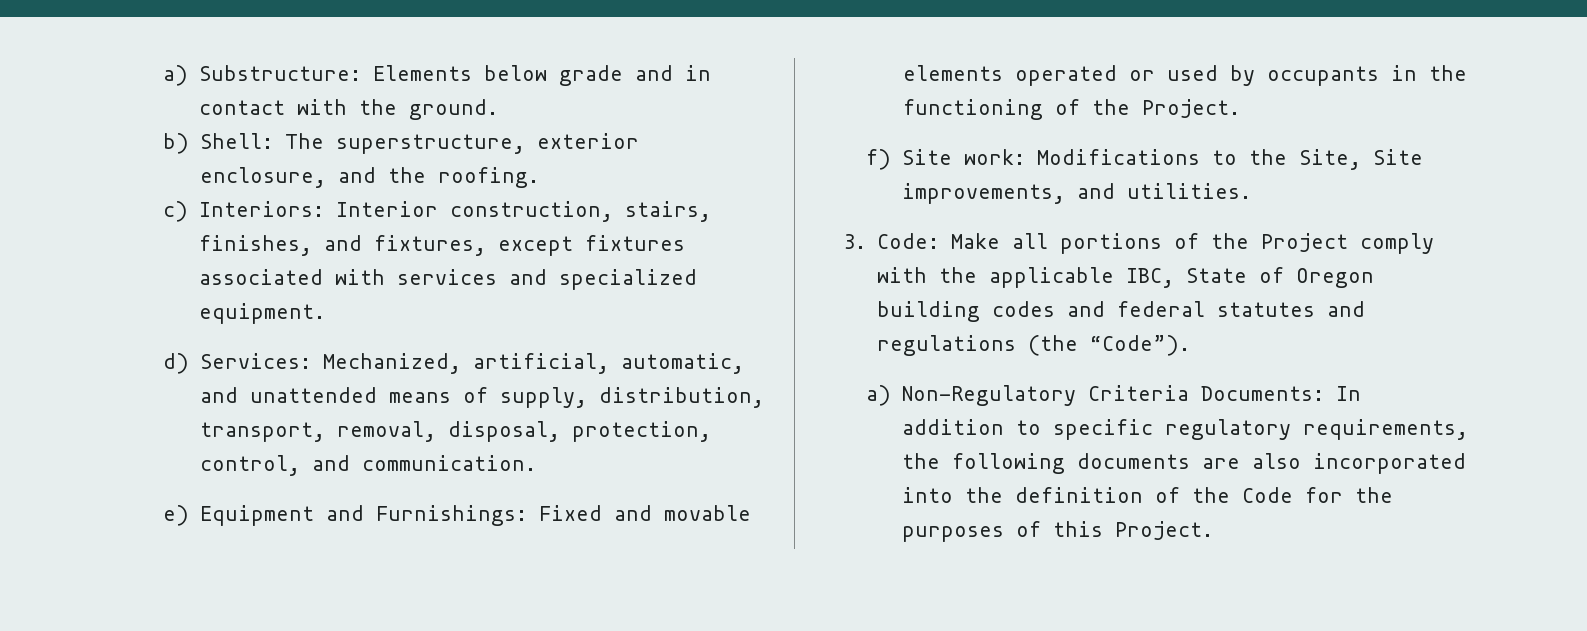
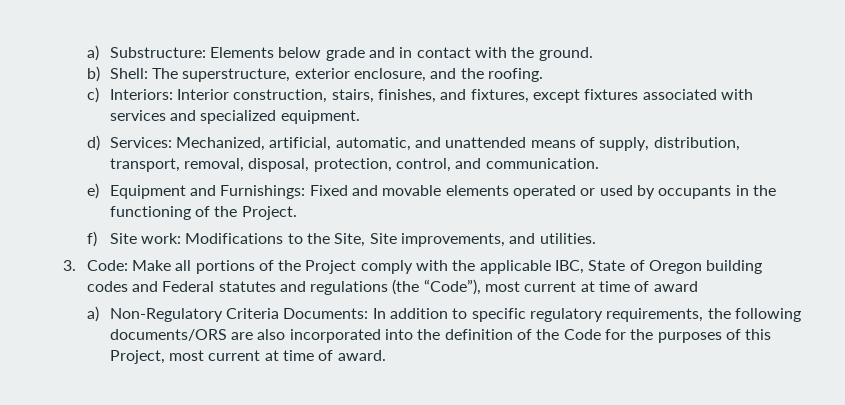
- 3. Code: Make all portions of the Project comply with the applicable IBC, State of Oregon building codes and federal statutes and regulations (the “Code”).
+ 3. Code: Make all portions of the Project comply with the applicable IBC, State of Oregon building codes and Federal statutes and regulations (the “Code”), most current at time of award
- a) Non-Regulatory Criteria Documents: In addition to specific regulatory requirements, the following documents are also incorporated into the definition of the Code for the purposes of this Project.
+ a) Non-Regulatory Criteria Documents: In addition to specific regulatory requirements, the following documents/ORS are also incorporated into the definition of the Code for the purposes of this Project, most current at time of award.

